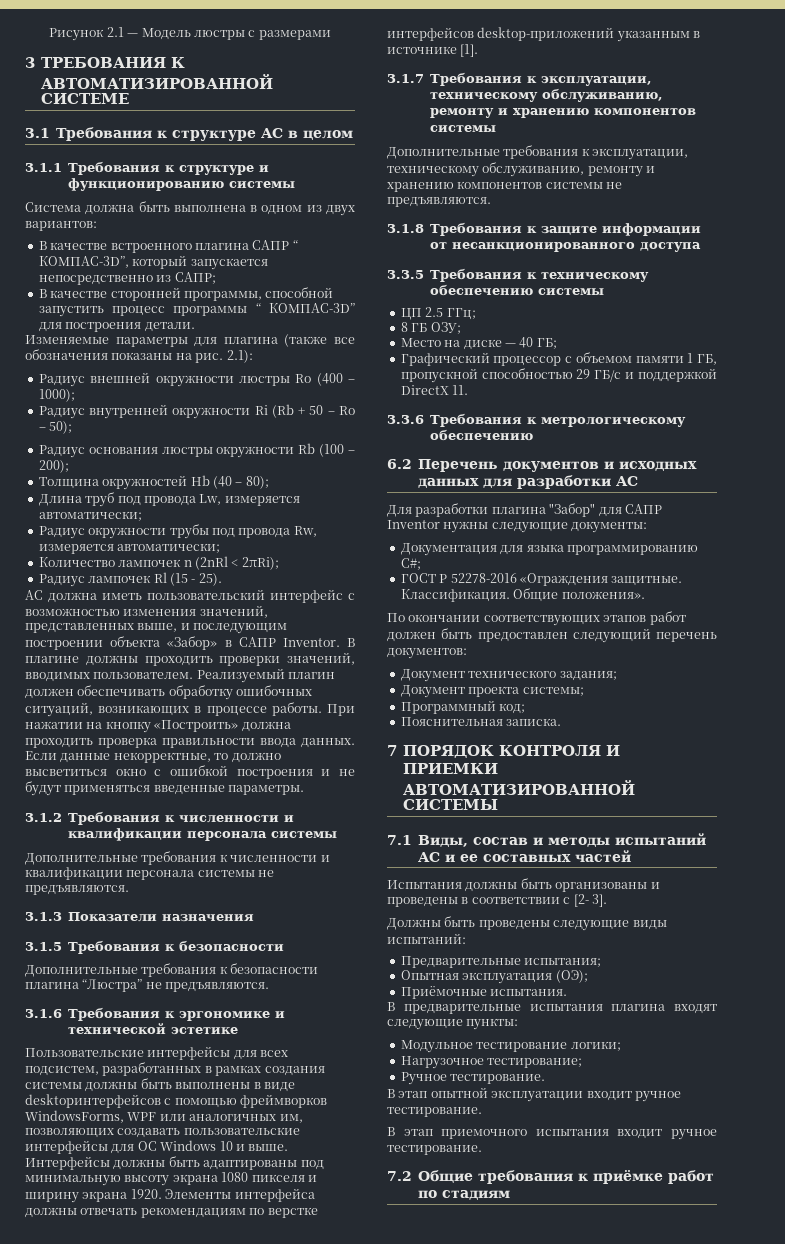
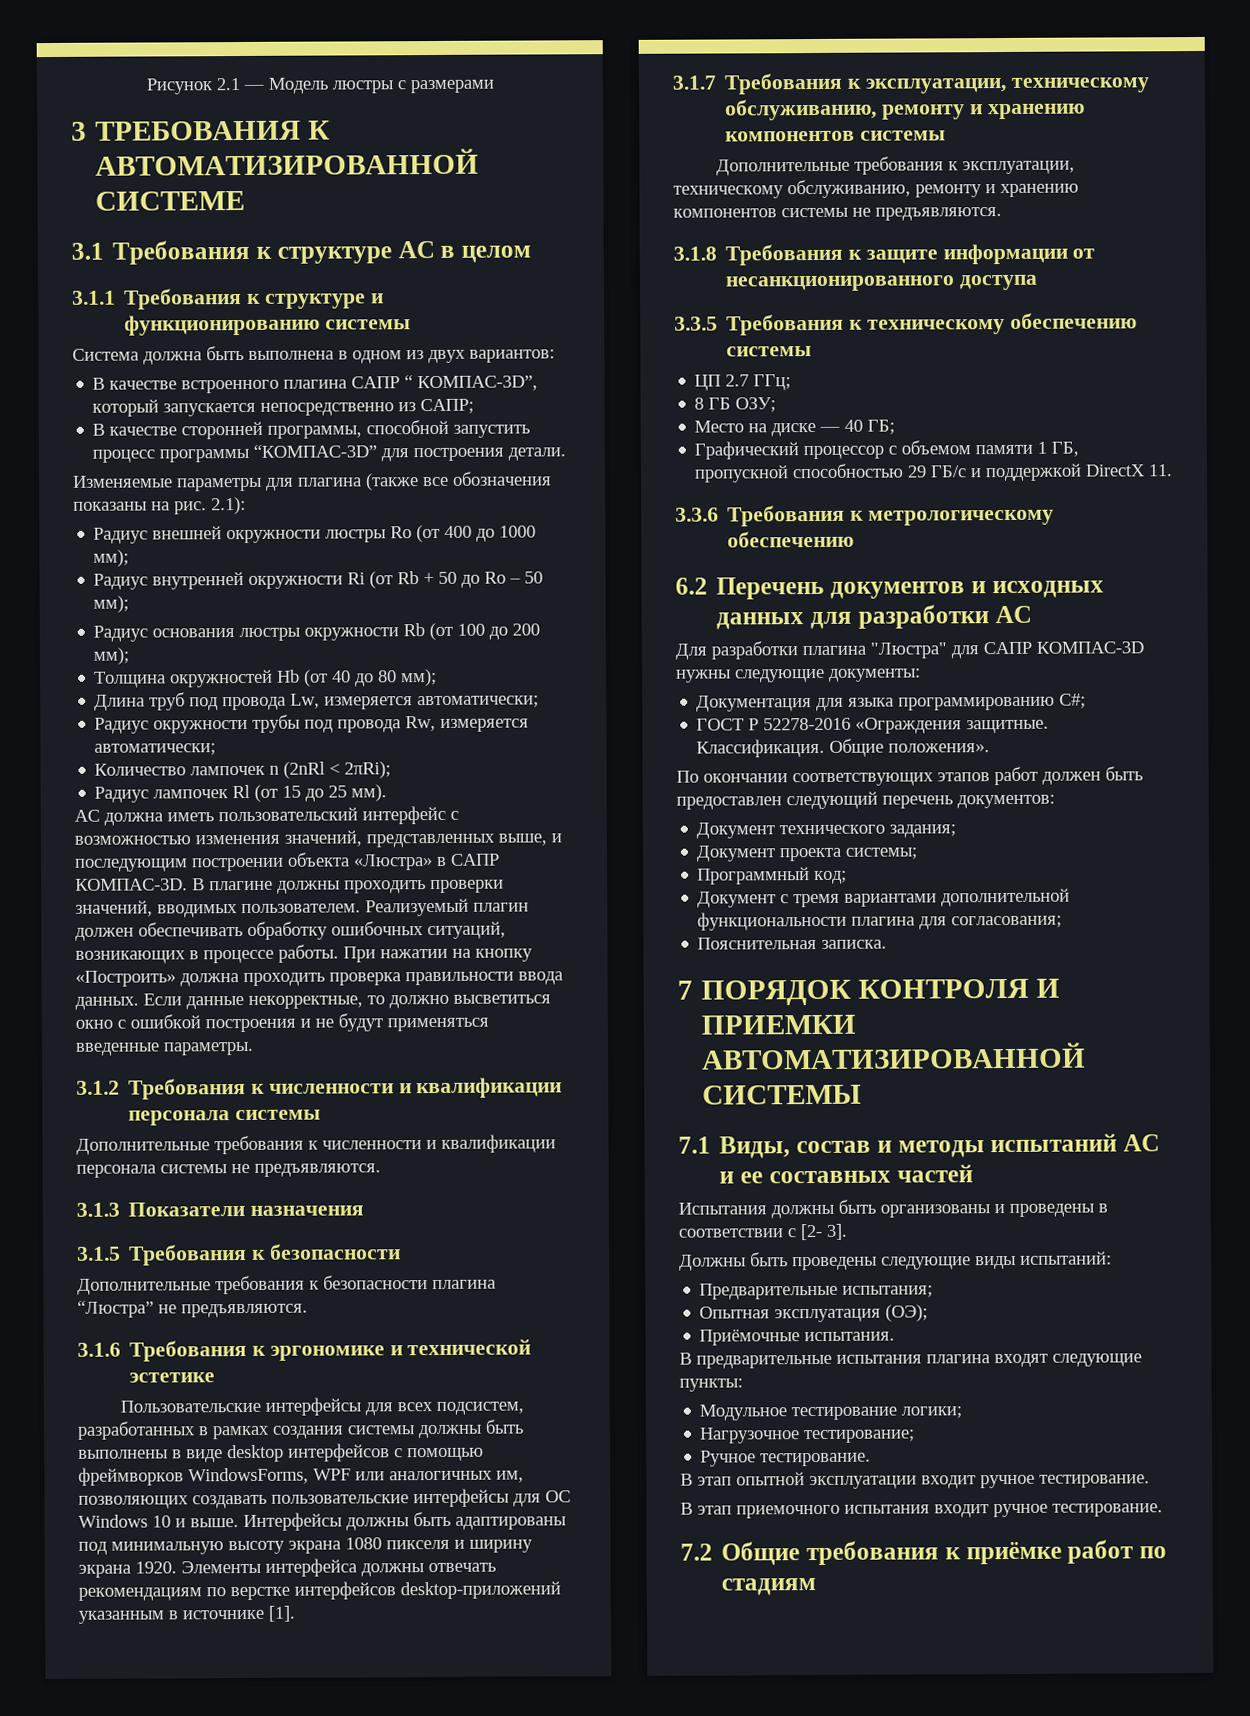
- В качестве сторонней программы, способной запустить процесс программы “ КОМПАС-3D” для построения детали.
+ В качестве сторонней программы, способной запустить процесс программы “КОМПАС-3D” для построения детали.
- Радиус внешней окружности люстры Ro (400 – 1000);
+ Радиус внешней окружности люстры Ro (от 400 до 1000 мм);
- Радиус внутренней окружности Ri (Rb + 50 – Ro – 50);
+ Радиус внутренней окружности Ri (от Rb + 50 до Ro – 50 мм);
- Радиус основания люстры окружности Rb (100 – 200);
- Толщина окружностей Hb (40 – 80);
+ Радиус основания люстры окружности Rb (от 100 до 200 мм);
+ Толщина окружностей Hb (от 40 до 80 мм);
- Радиус лампочек Rl (15 - 25).
+ Радиус лампочек Rl (от 15 до 25 мм).
- АС должна иметь пользовательский интерфейс с возможностью изменения значений, представленных выше, и последующим построении объекта «Забор» в САПР Inventor.
+ АС должна иметь пользовательский интерфейс с возможностью изменения значений, представленных выше, и последующим построении объекта «Люстра» в САПР КОМПАС-3D.
- Пользовательские интерфейсы для всех подсистем, разработанных в рамках создания системы должны быть выполнены в виде desktopинтерфейсов с помощью фреймворков WindowsForms, WPF или аналогичных им, позволяющих создавать пользовательские интерфейсы для ОС Windows 10 и выше.
+ Пользовательские интерфейсы для всех подсистем, разработанных в рамках создания системы должны быть выполнены в виде desktop интерфейсов с помощью фреймворков WindowsForms, WPF или аналогичных им, позволяющих создавать пользовательские интерфейсы для ОС Windows 10 и выше.
- ЦП 2.5 ГГц;
+ ЦП 2.7 ГГц;
- Для разработки плагина "Забор" для САПР Inventor нужны следующие документы:
+ Для разработки плагина "Люстра" для САПР КОМПАС-3D нужны следующие документы:
+ Документ с тремя вариантами дополнительной функциональности плагина для согласования;

